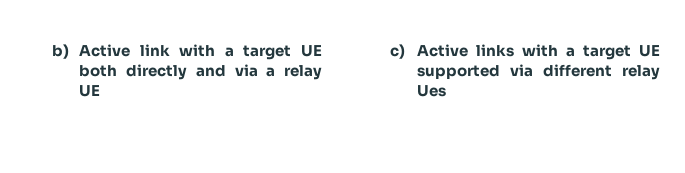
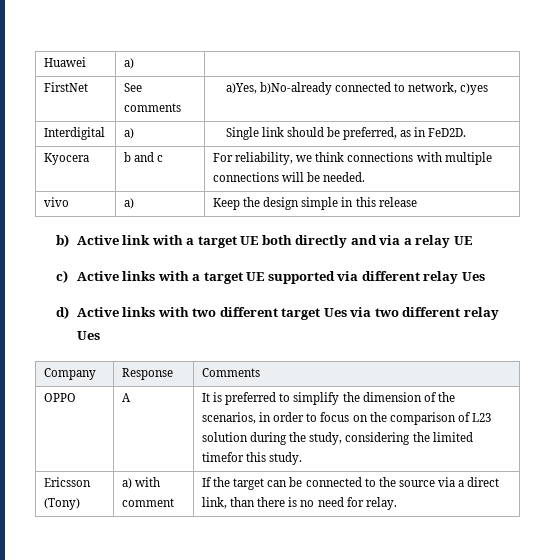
+ Huawei | a) |
+ FirstNet | See comments | a)Yes, b)No-already connected to network, c)yes
+ Interdigital | a) | Single link should be preferred, as in FeD2D.
+ Kyocera | b and c | For reliability, we think connections with multiple connections will be needed.
+ vivo | a) | Keep the design simple in this release
+ d) Active links with two different target Ues via two different relay Ues
+ Company | Response | Comments
+ OPPO | A | It is preferred to simplify the dimension of the scenarios, in order to focus on the comparison of L23 solution during the study, considering the limited timefor this study.
+ Ericsson (Tony) | a) with comment | If the target can be connected to the source via a direct link, than there is no need for relay.

